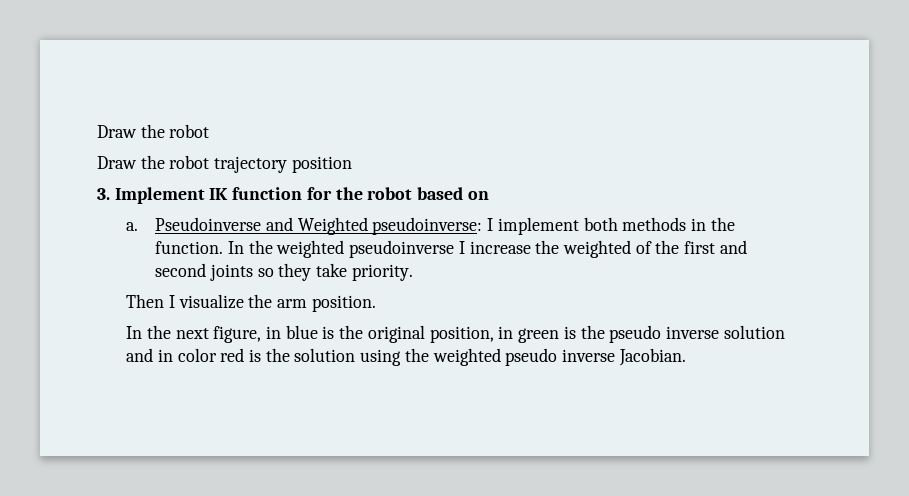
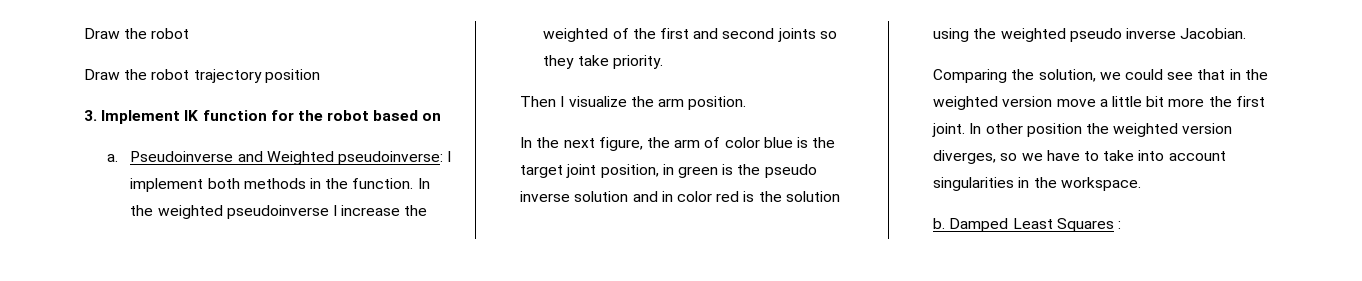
- In the next figure, in blue is the original position, in green is the pseudo inverse solution and in color red is the solution using the weighted pseudo inverse Jacobian.
+ In the next figure, the arm of color blue is the target joint position, in green is the pseudo inverse solution and in color red is the solution using the weighted pseudo inverse Jacobian.
+ Comparing the solution, we could see that in the weighted version move a little bit more the first joint. In other position the weighted version diverges, so we have to take into account singularities in the workspace.
+ b. Damped Least Squares :

